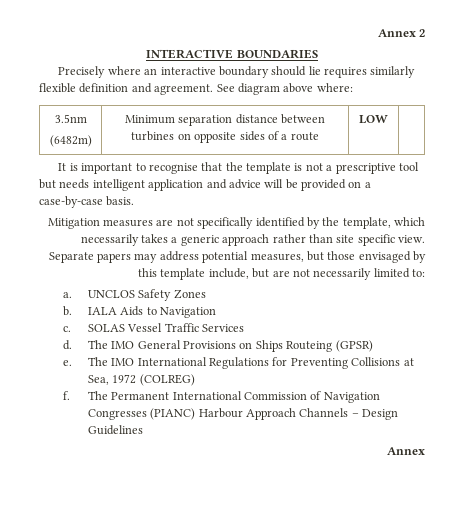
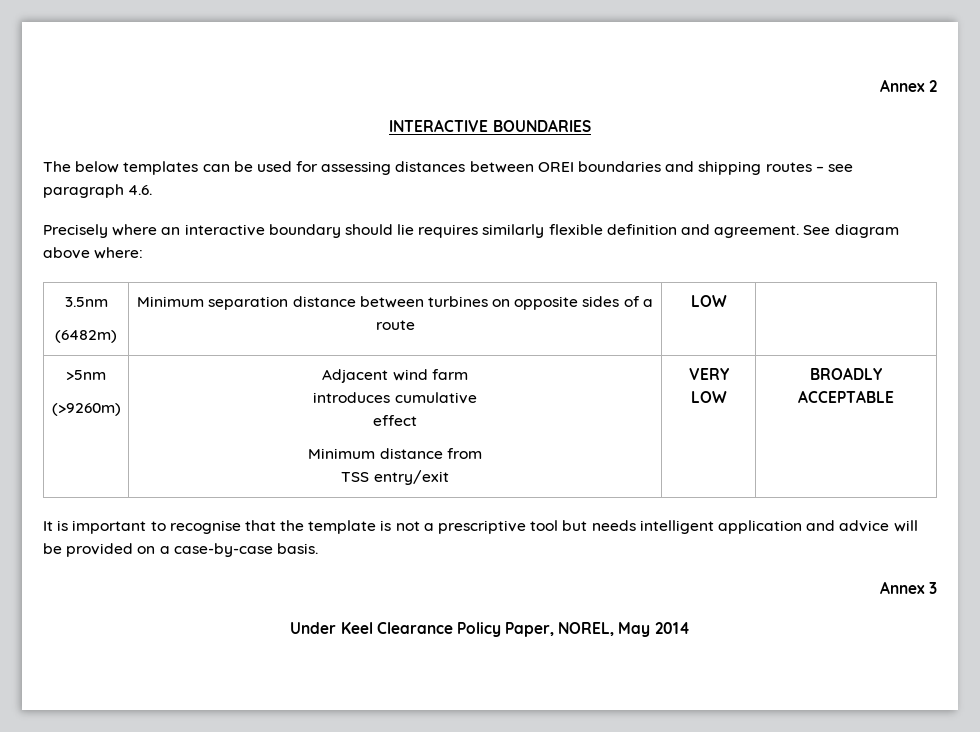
+ The below templates can be used for assessing distances between OREI boundaries and shipping routes – see paragraph 4.6.
+ >5nm
+ (>9260m) | Adjacent wind farm
+ introduces cumulative
+ effect
+ Minimum distance from
+ TSS entry/exit | VERY LOW | BROADLY ACCEPTABLE
- Mitigation measures are not specifically identified by the template, which necessarily takes a generic approach rather than site specific view. Separate papers may address potential measures, but those envisaged by this template include, but are not necessarily limited to:
- a. UNCLOS Safety Zones
- b. IALA Aids to Navigation
- c. SOLAS Vessel Traffic Services
- d. The IMO General Provisions on Ships Routeing (GPSR)
- e. The IMO International Regulations for Preventing Collisions at Sea, 1972 (COLREG)
- f. The Permanent International Commission of Navigation Congresses (PIANC) Harbour Approach Channels – Design Guidelines
- Annex
+ Annex 3
+ Under Keel Clearance Policy Paper, NOREL, May 2014

